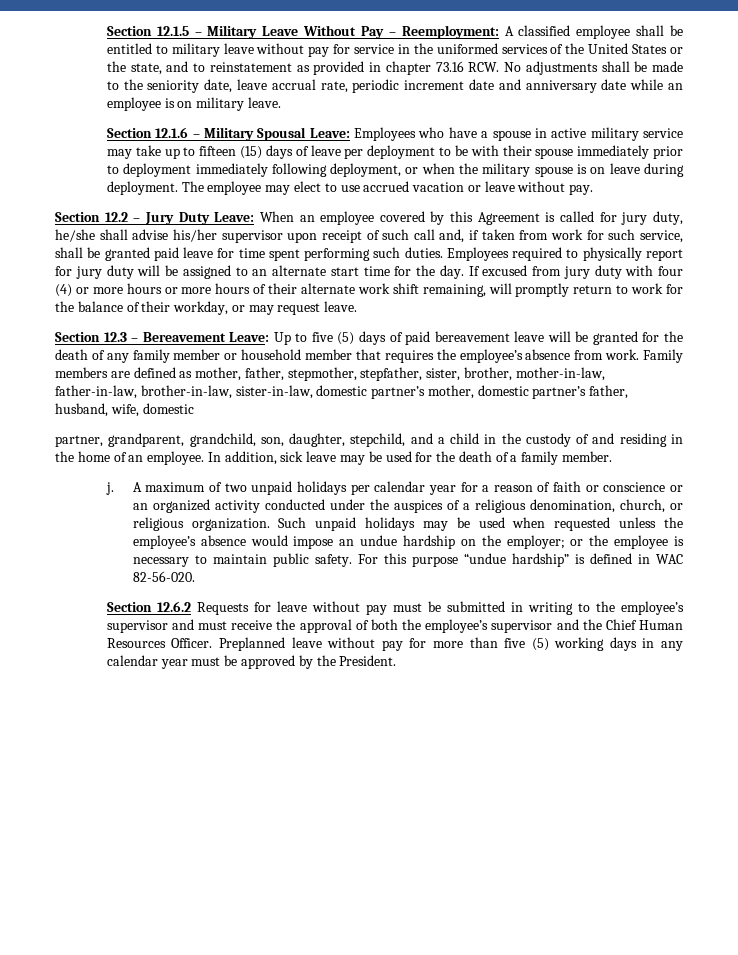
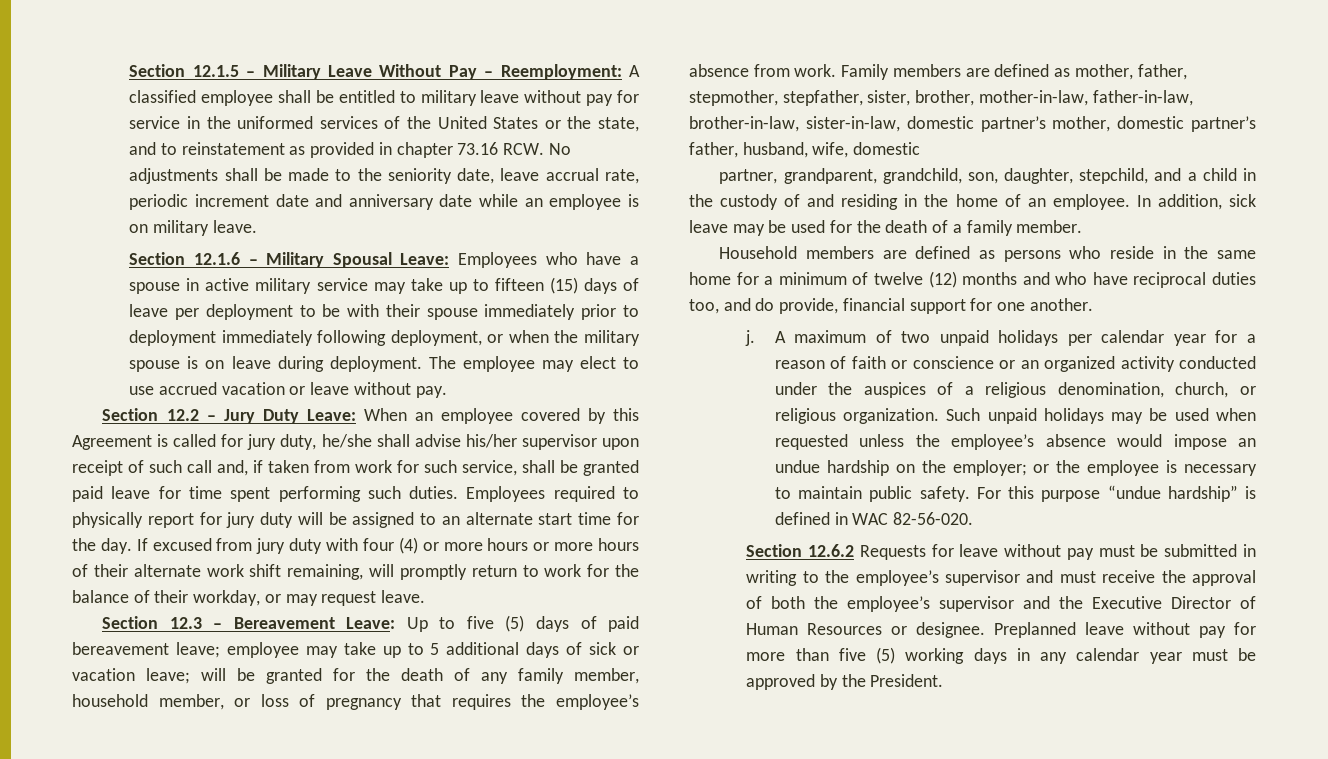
- Section 12.3 – Bereavement Leave: Up to five (5) days of paid bereavement leave will be granted for the death of any family member or household member that requires the employee’s absence from work.
+ Section 12.3 – Bereavement Leave: Up to five (5) days of paid bereavement leave; employee may take up to 5 additional days of sick or vacation leave; will be granted for the death of any family member, household member, or loss of pregnancy that requires the employee’s absence from work.
+ Household members are defined as persons who reside in the same home for a minimum of twelve (12) months and who have reciprocal duties too, and do provide, financial support for one another.
- Section 12.6.2 Requests for leave without pay must be submitted in writing to the employee’s supervisor and must receive the approval of both the employee’s supervisor and the Chief Human Resources Officer.
+ Section 12.6.2 Requests for leave without pay must be submitted in writing to the employee’s supervisor and must receive the approval of both the employee’s supervisor and the Executive Director of Human Resources or designee.

